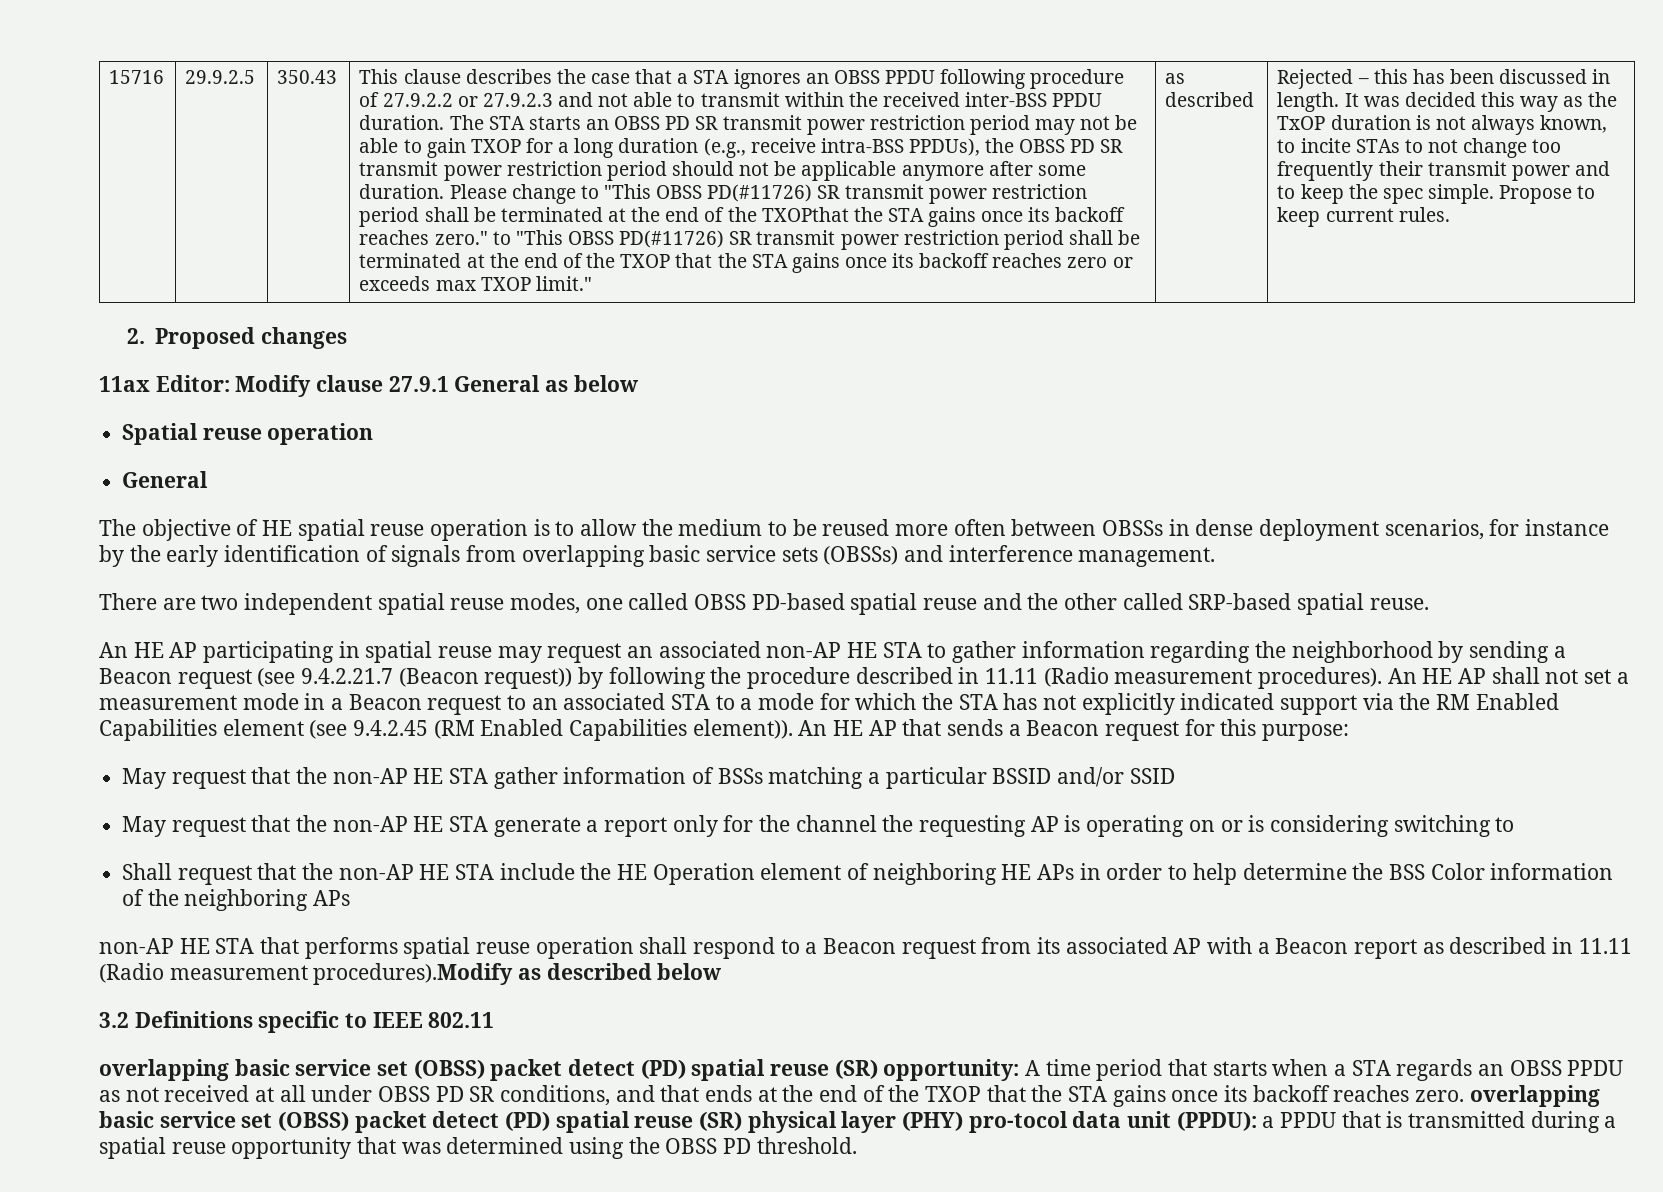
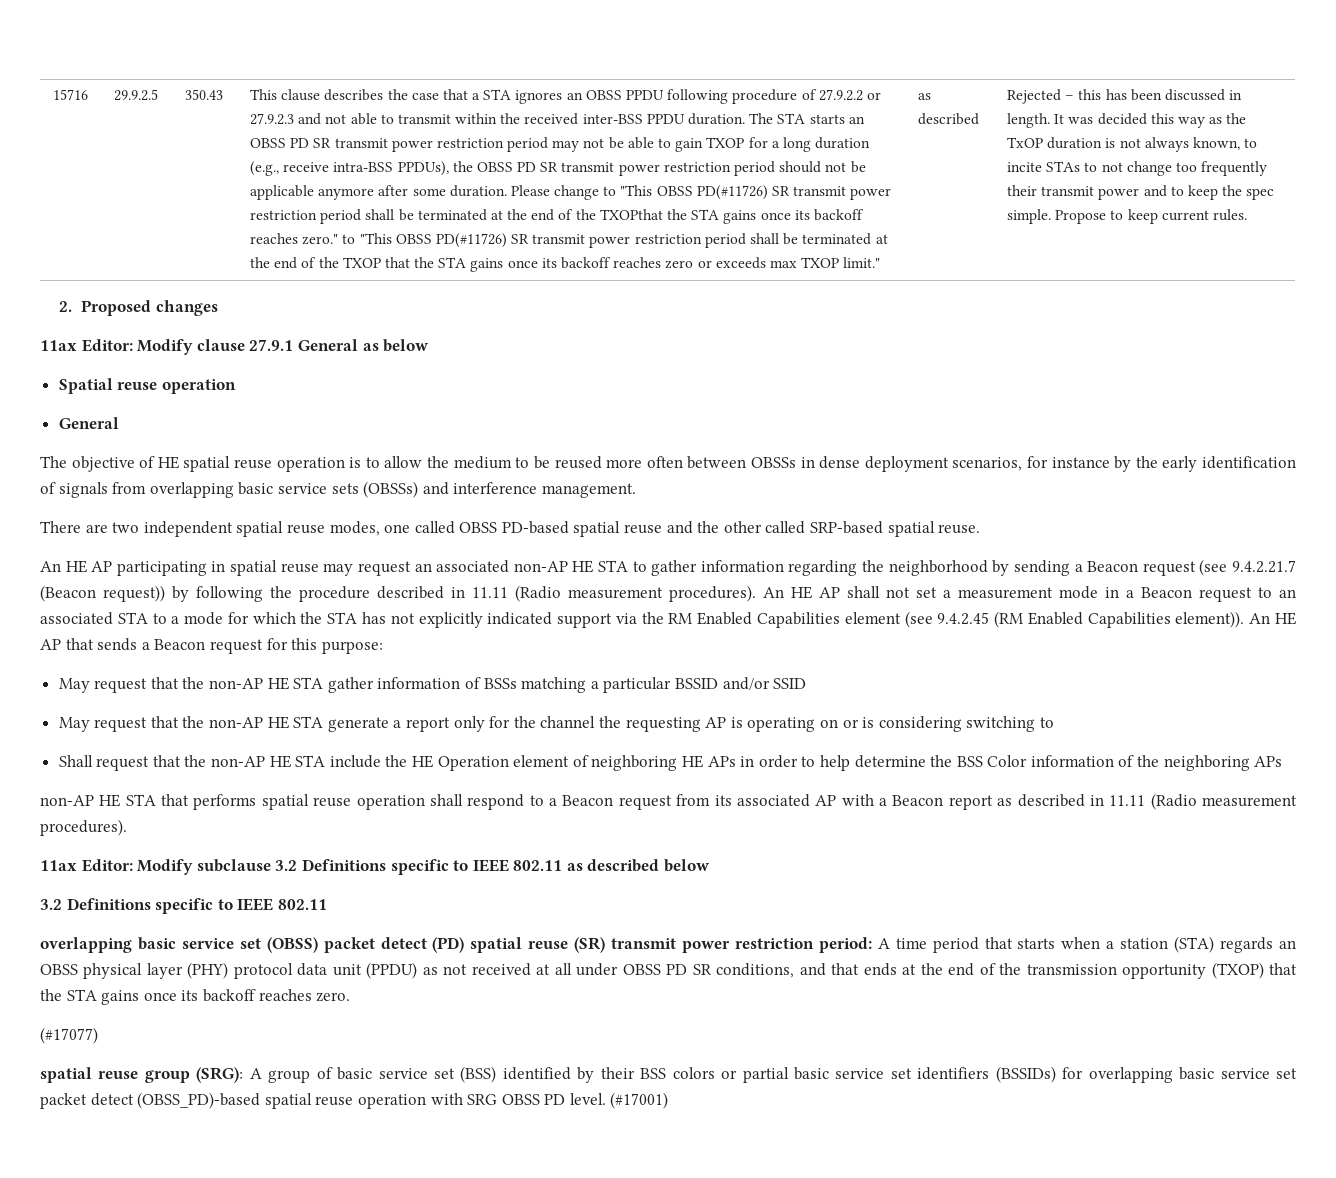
- non-AP HE STA that performs spatial reuse operation shall respond to a Beacon request from its associated AP with a Beacon report as described in 11.11 (Radio measurement procedures).Modify as described below
+ non-AP HE STA that performs spatial reuse operation shall respond to a Beacon request from its associated AP with a Beacon report as described in 11.11 (Radio measurement procedures).
+ 11ax Editor: Modify subclause 3.2 Definitions specific to IEEE 802.11 as described below
- overlapping basic service set (OBSS) packet detect (PD) spatial reuse (SR) opportunity: A time period that starts when a STA regards an OBSS PPDU as not received at all under OBSS PD SR conditions, and that ends at the end of the TXOP that the STA gains once its backoff reaches zero. overlapping basic service set (OBSS) packet detect (PD) spatial reuse (SR) physical layer (PHY) pro-tocol data unit (PPDU): a PPDU that is transmitted during a spatial reuse opportunity that was determined using the OBSS PD threshold.
+ overlapping basic service set (OBSS) packet detect (PD) spatial reuse (SR) transmit power restriction period: A time period that starts when a station (STA) regards an OBSS physical layer (PHY) protocol data unit (PPDU) as not received at all under OBSS PD SR conditions, and that ends at the end of the transmission opportunity (TXOP) that the STA gains once its backoff reaches zero.
+ (#17077)
+ spatial reuse group (SRG): A group of basic service set (BSS) identified by their BSS colors or partial basic service set identifiers (BSSIDs) for overlapping basic service set packet detect (OBSS_PD)-based spatial reuse operation with SRG OBSS PD level. (#17001)

